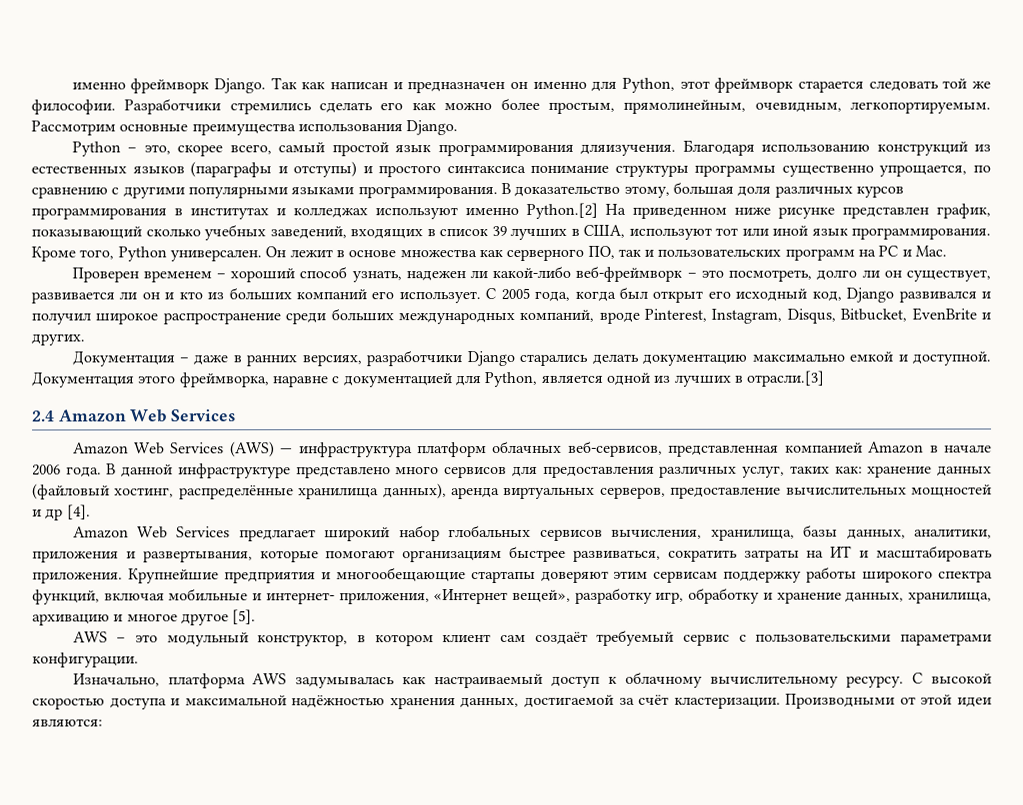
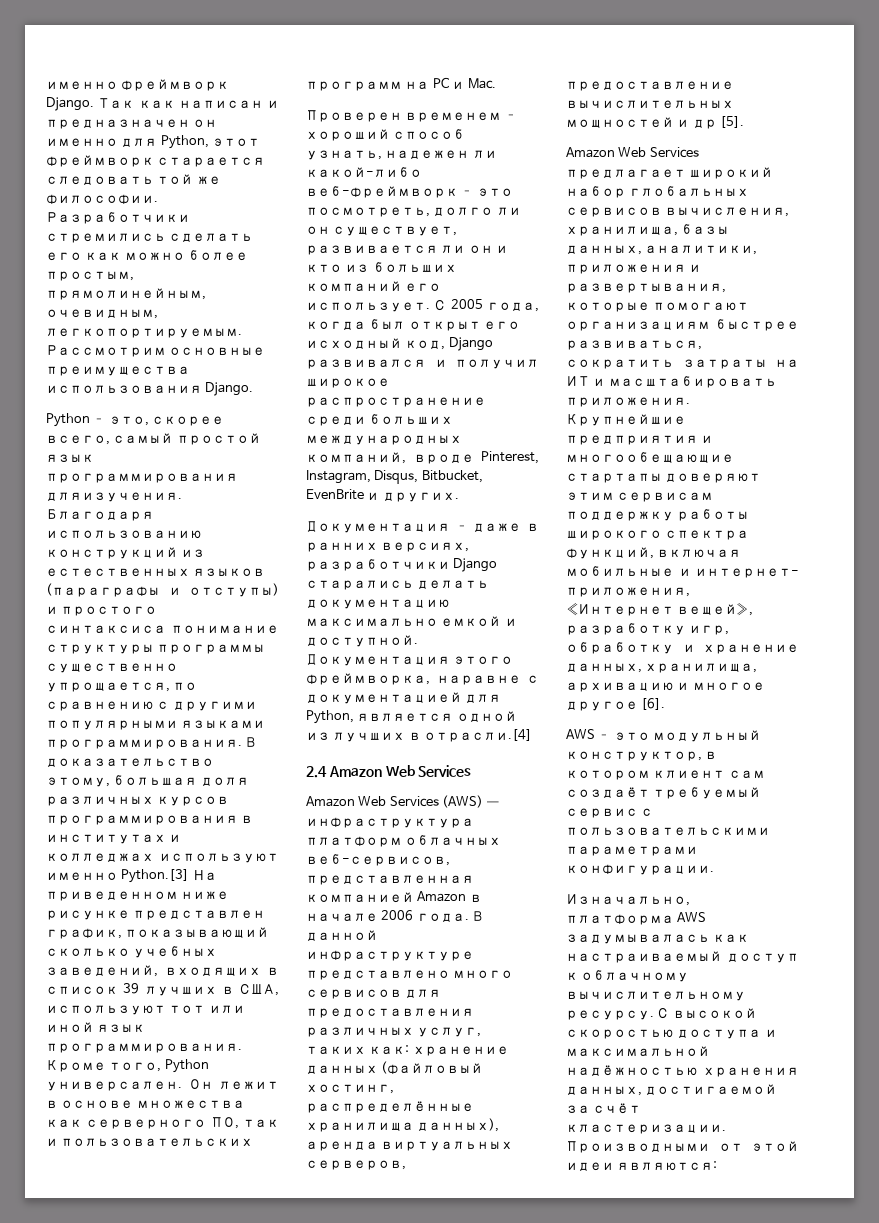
- В доказательство этому, большая доля различных курсов программирования в институтах и колледжах используют именно Python.[2] На приведенном ниже рисунке представлен график, показывающий сколько учебных заведений, входящих в список 39 лучших в США, используют тот или иной язык программирования.
+ В доказательство этому, большая доля различных курсов программирования в институтах и колледжах используют именно Python.[3] На приведенном ниже рисунке представлен график, показывающий сколько учебных заведений, входящих в список 39 лучших в США, используют тот или иной язык программирования.
- Документация этого фреймворка, наравне с документацией для Python, является одной из лучших в отрасли.[3]
+ Документация этого фреймворка, наравне с документацией для Python, является одной из лучших в отрасли.[4]
- В данной инфраструктуре представлено много сервисов для предоставления различных услуг, таких как: хранение данных (файловый хостинг, распределённые хранилища данных), аренда виртуальных серверов, предоставление вычислительных мощностей и др [4].
+ В данной инфраструктуре представлено много сервисов для предоставления различных услуг, таких как: хранение данных (файловый хостинг, распределённые хранилища данных), аренда виртуальных серверов, предоставление вычислительных мощностей и др [5].
- Крупнейшие предприятия и многообещающие стартапы доверяют этим сервисам поддержку работы широкого спектра функций, включая мобильные и интернет- приложения, «Интернет вещей», разработку игр, обработку и хранение данных, хранилища, архивацию и многое другое [5].
+ Крупнейшие предприятия и многообещающие стартапы доверяют этим сервисам поддержку работы широкого спектра функций, включая мобильные и интернет- приложения, «Интернет вещей», разработку игр, обработку и хранение данных, хранилища, архивацию и многое другое [6].

